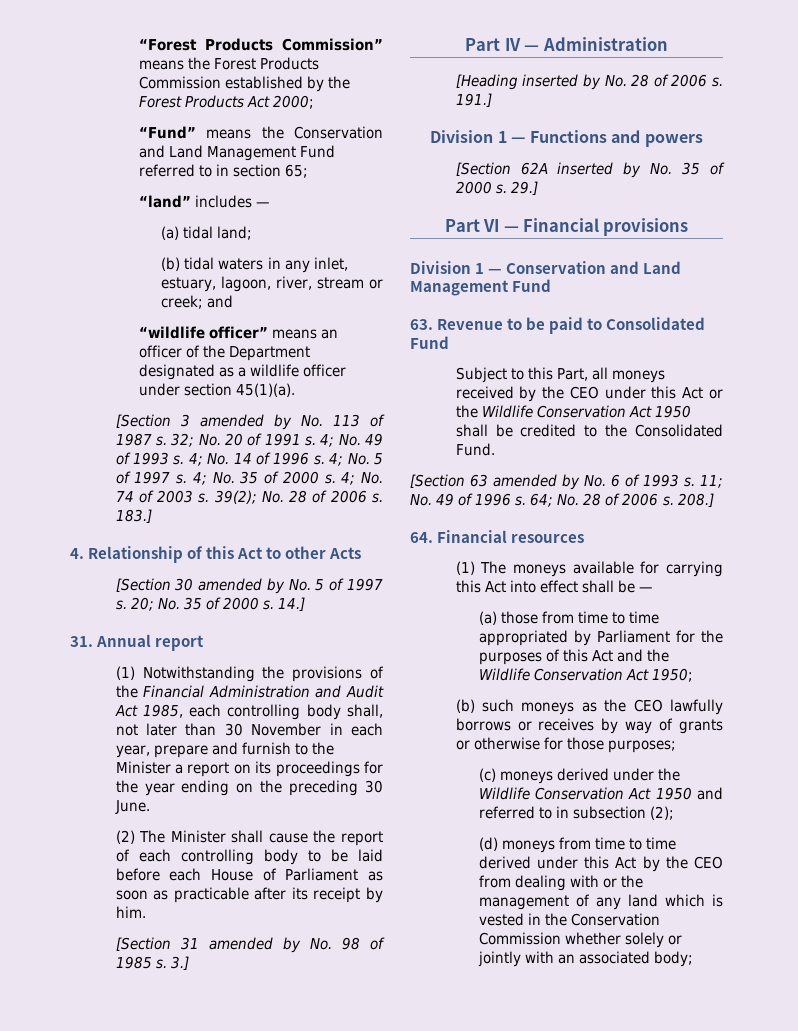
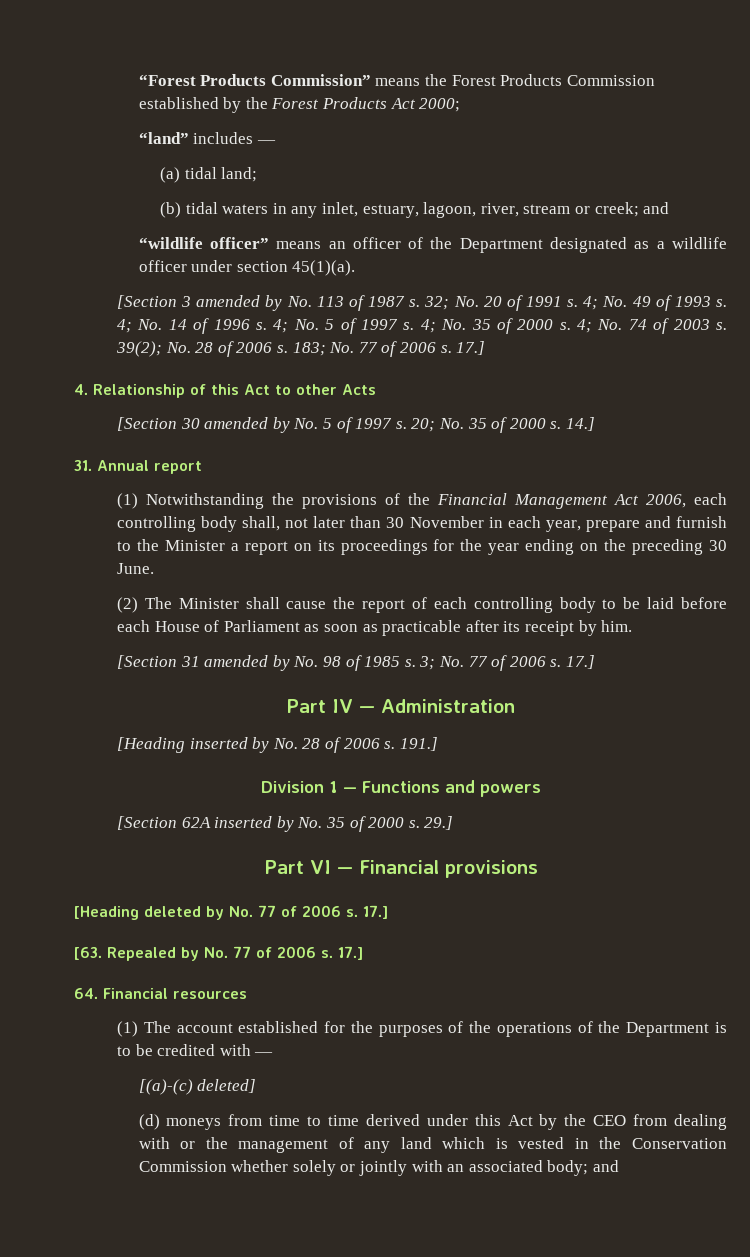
- “Fund” means the Conservation and Land Management Fund referred to in section 65;
- 183.]
+ 183; No. 77 of 2006 s. 17.]
- (1) Notwithstanding the provisions of the Financial Administration and Audit Act 1985, each controlling body shall, not later than 30 November in each year, prepare and furnish to the Minister a report on its proceedings for the year ending on the preceding 30 June.
+ (1) Notwithstanding the provisions of the Financial Management Act 2006, each controlling body shall, not later than 30 November in each year, prepare and furnish to the Minister a report on its proceedings for the year ending on the preceding 30 June.
- 3.]
+ 3; No. 77 of 2006 s. 17.]
- Division 1 — Conservation and Land Management Fund
- 63. Revenue to be paid to Consolidated Fund
- Subject to this Part, all moneys received by the CEO under this Act or the Wildlife Conservation Act 1950 shall be credited to the Consolidated Fund.
- [Section 63 amended by No. 6 of 1993 s. 11; No. 49 of 1996 s. 64; No. 28 of 2006 s. 208.]
+ [Heading deleted by No. 77 of 2006 s. 17.]
+ [63. Repealed by No. 77 of 2006 s. 17.]
- (1) The moneys available for carrying this Act into effect shall be —
- (a) those from time to time appropriated by Parliament for the purposes of this Act and the Wildlife Conservation Act 1950;
- (b) such moneys as the CEO lawfully borrows or receives by way of grants or otherwise for those purposes;
- (c) moneys derived under the Wildlife Conservation Act 1950 and referred to in subsection (2);
+ (1) The account established for the purposes of the operations of the Department is to be credited with —
+ [(a)-(c) deleted]
- (d) moneys from time to time derived under this Act by the CEO from dealing with or the management of any land which is vested in the Conservation Commission whether solely or jointly with an associated body;
+ (d) moneys from time to time derived under this Act by the CEO from dealing with or the management of any land which is vested in the Conservation Commission whether solely or jointly with an associated body; and

